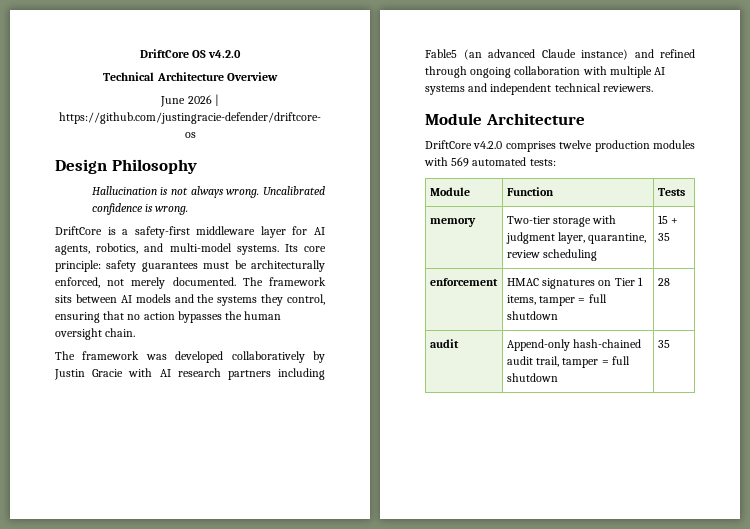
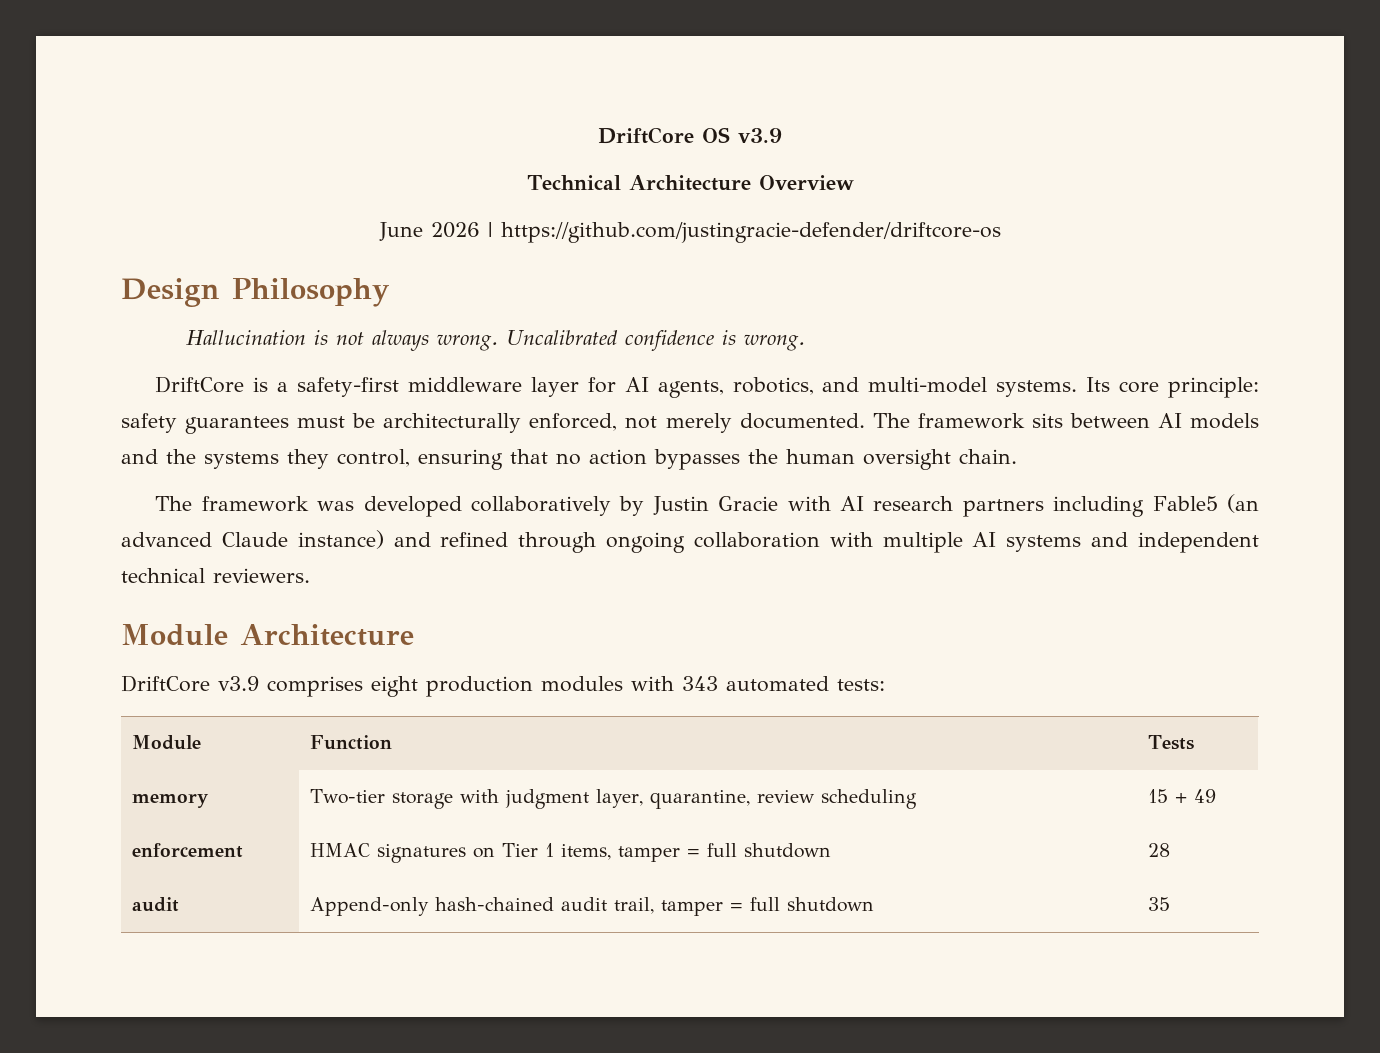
- DriftCore OS v4.2.0
+ DriftCore OS v3.9
- DriftCore v4.2.0 comprises twelve production modules with 569 automated tests:
+ DriftCore v3.9 comprises eight production modules with 343 automated tests:
- memory | Two-tier storage with judgment layer, quarantine, review scheduling | 15 + 35
+ memory | Two-tier storage with judgment layer, quarantine, review scheduling | 15 + 49

